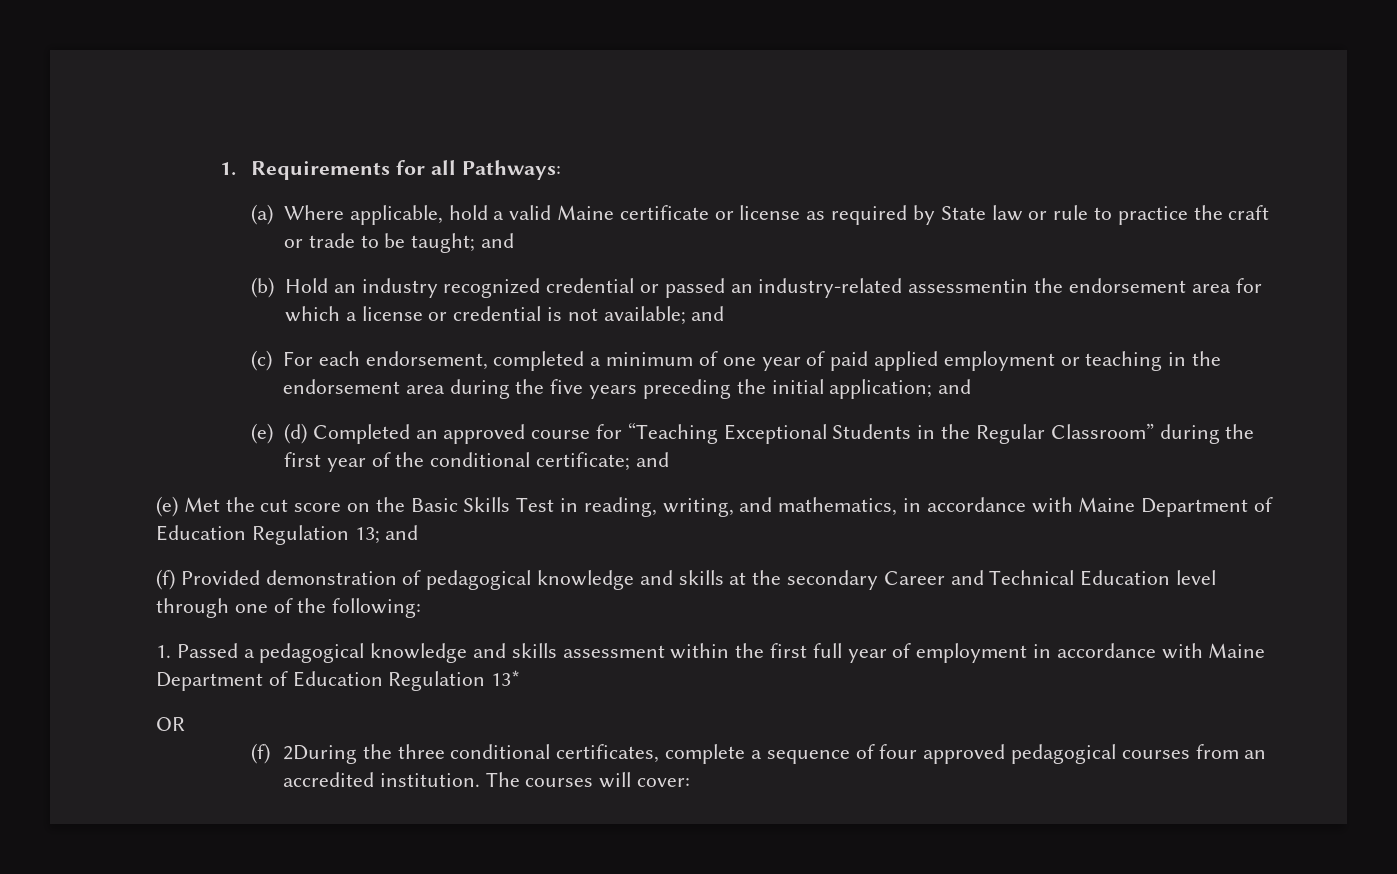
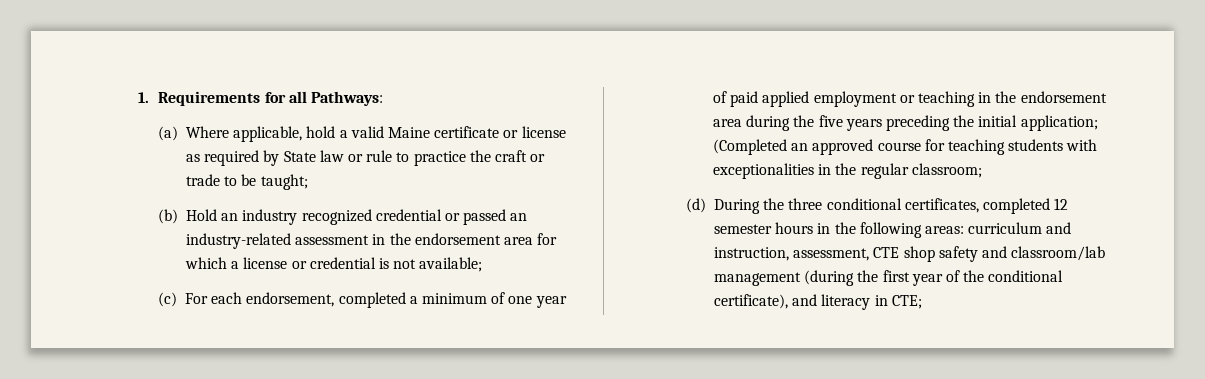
- (a) Where applicable, hold a valid Maine certificate or license as required by State law or rule to practice the craft or trade to be taught; and
+ (a) Where applicable, hold a valid Maine certificate or license as required by State law or rule to practice the craft or trade to be taught;
- (b) Hold an industry recognized credential or passed an industry-related assessmentin the endorsement area for which a license or credential is not available; and
+ (b) Hold an industry recognized credential or passed an industry-related assessment in the endorsement area for which a license or credential is not available;
- (c) For each endorsement, completed a minimum of one year of paid applied employment or teaching in the endorsement area during the five years preceding the initial application; and
- (e) (d) Completed an approved course for “Teaching Exceptional Students in the Regular Classroom” during the first year of the conditional certificate; and
- (e) Met the cut score on the Basic Skills Test in reading, writing, and mathematics, in accordance with Maine Department of Education Regulation 13; and
- (f) Provided demonstration of pedagogical knowledge and skills at the secondary Career and Technical Education level through one of the following:
- 1. Passed a pedagogical knowledge and skills assessment within the first full year of employment in accordance with Maine Department of Education Regulation 13*
- OR
- (f) 2During the three conditional certificates, complete a sequence of four approved pedagogical courses from an accredited institution. The courses will cover:
+ (c) For each endorsement, completed a minimum of one year of paid applied employment or teaching in the endorsement area during the five years preceding the initial application; (Completed an approved course for teaching students with exceptionalities in the regular classroom;
+ (d) During the three conditional certificates, completed 12 semester hours in the following areas: curriculum and instruction, assessment, CTE shop safety and classroom/lab management (during the first year of the conditional certificate), and literacy in CTE;

